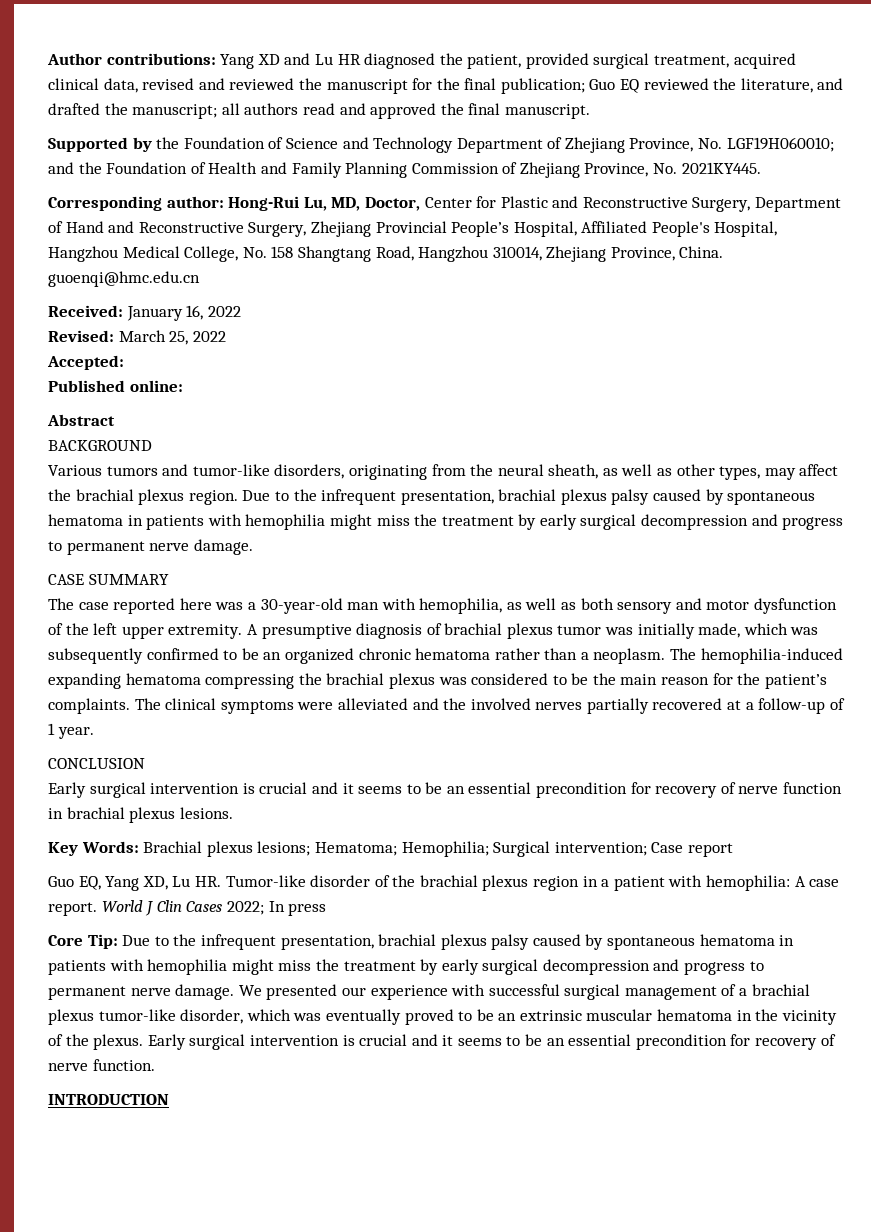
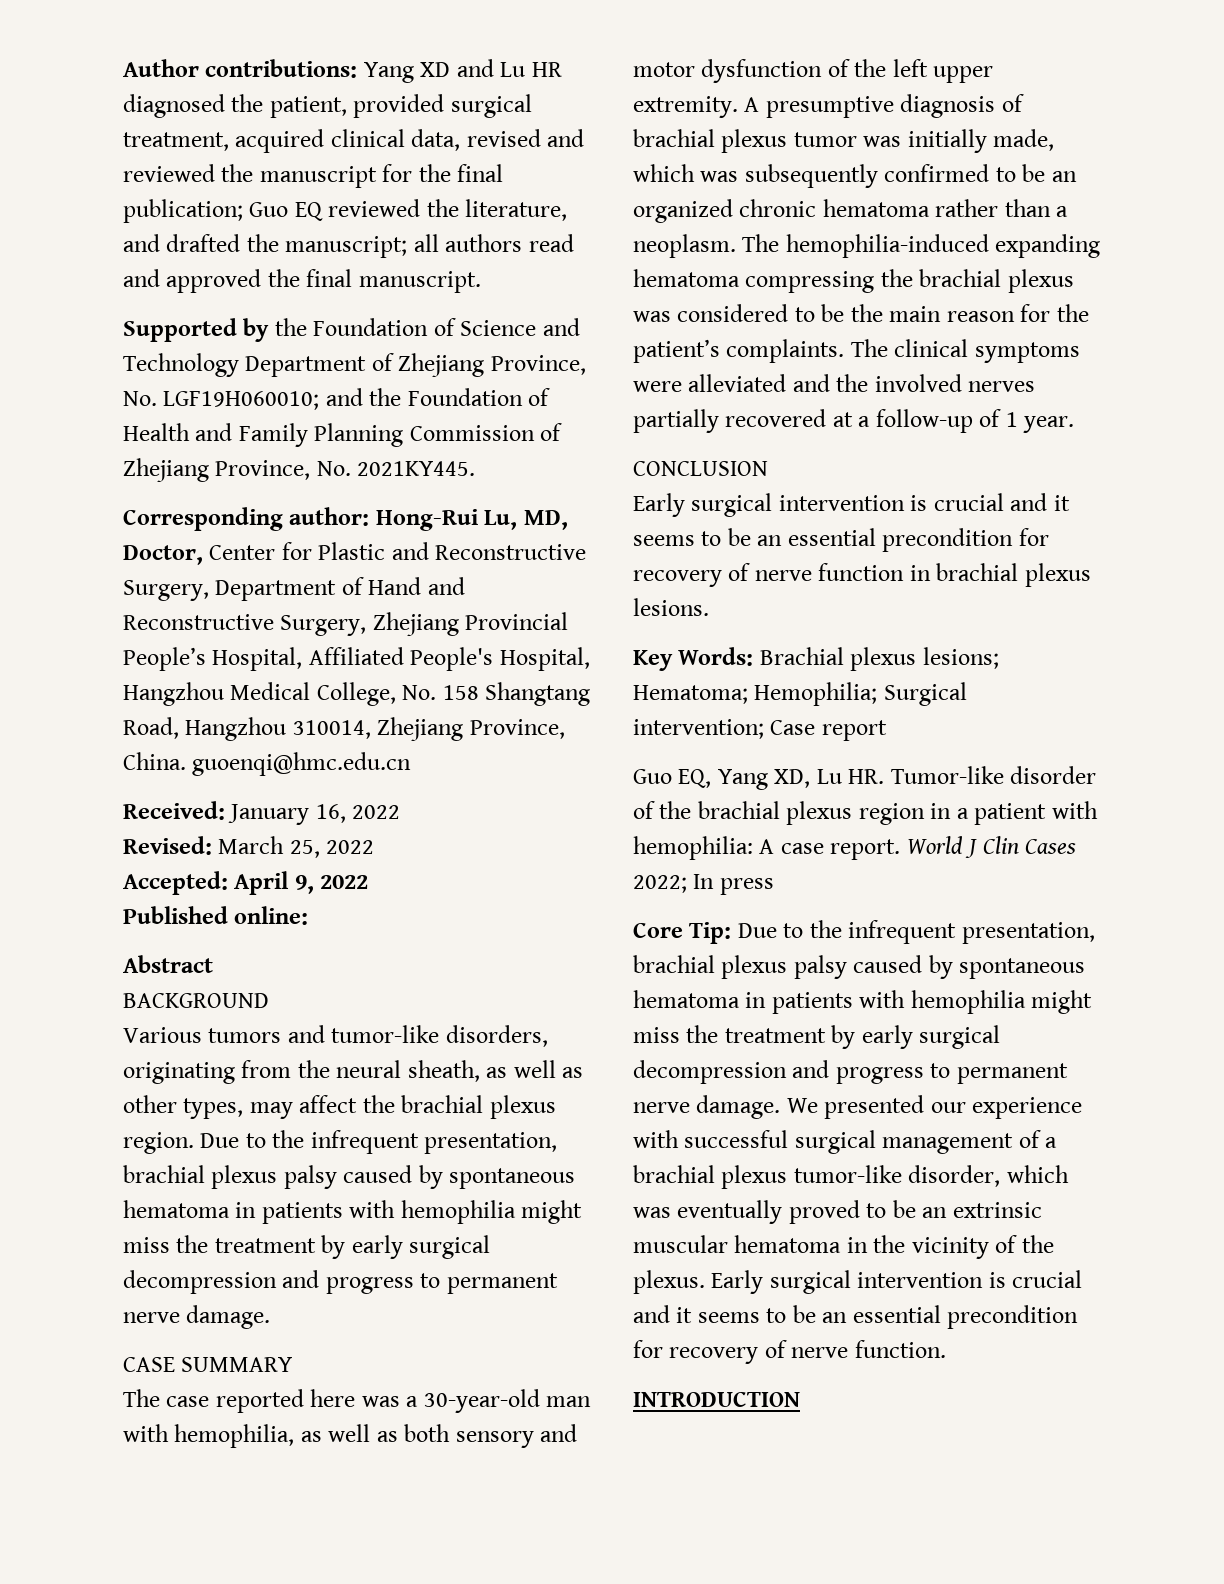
- Accepted:
+ Accepted: April 9, 2022

